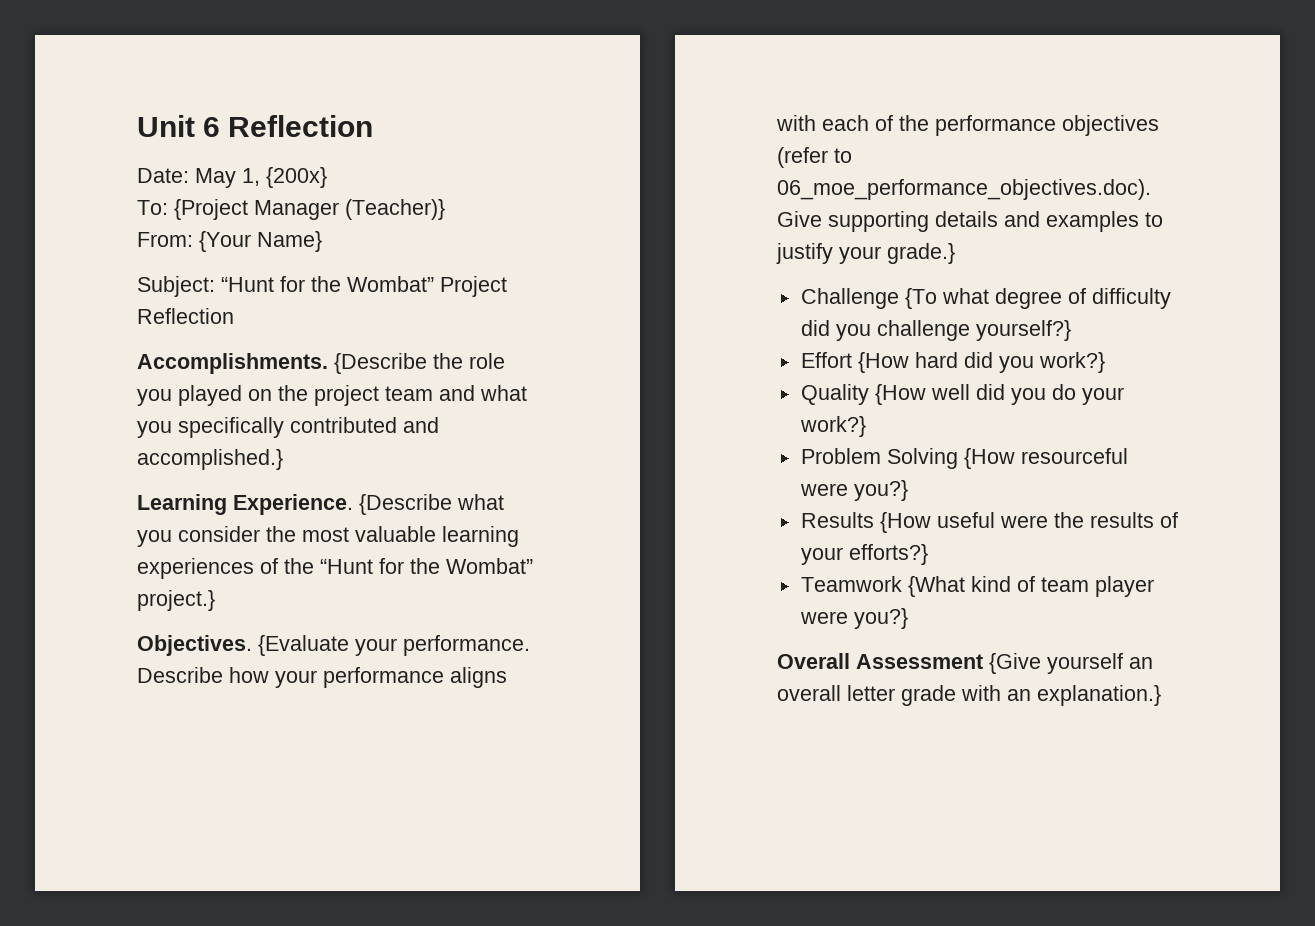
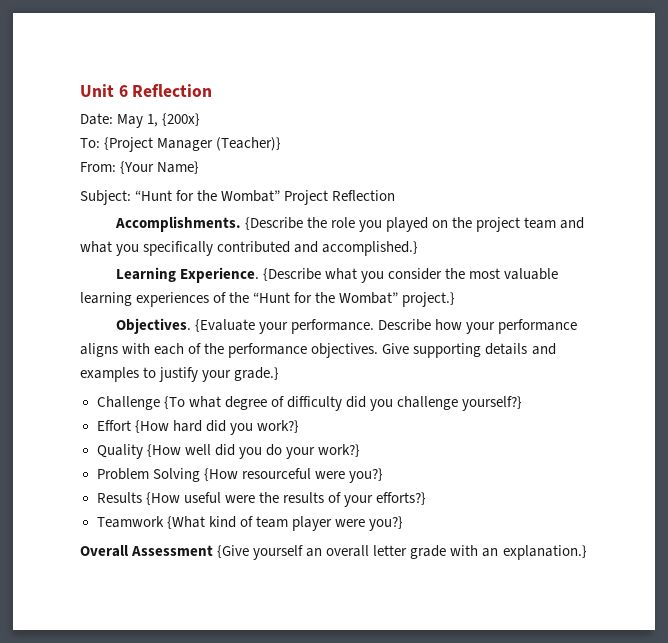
- Describe how your performance aligns with each of the performance objectives (refer to 06_moe_performance_objectives.doc). Give supporting details and examples to justify your grade.}
+ Describe how your performance aligns with each of the performance objectives. Give supporting details and examples to justify your grade.}

